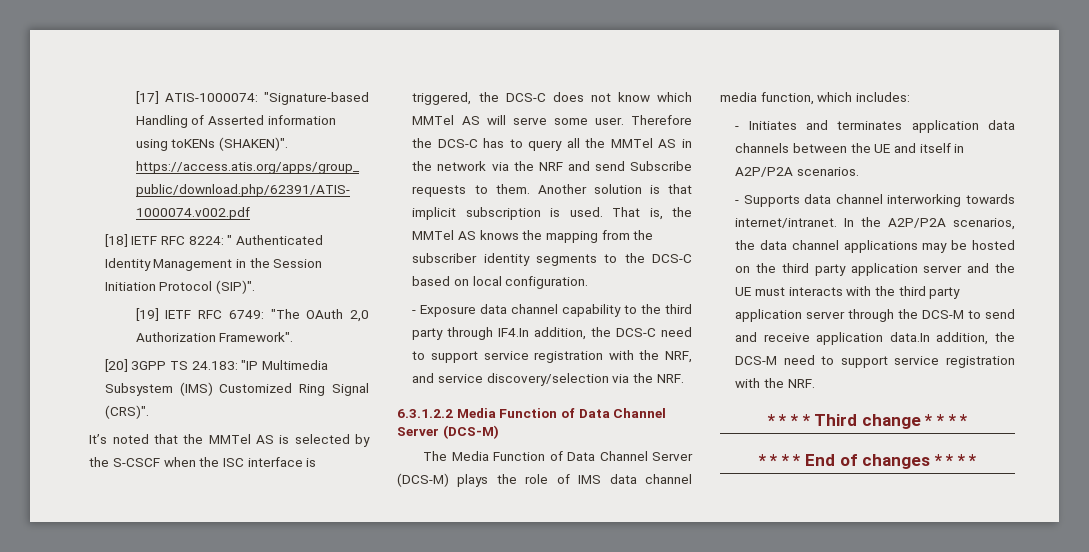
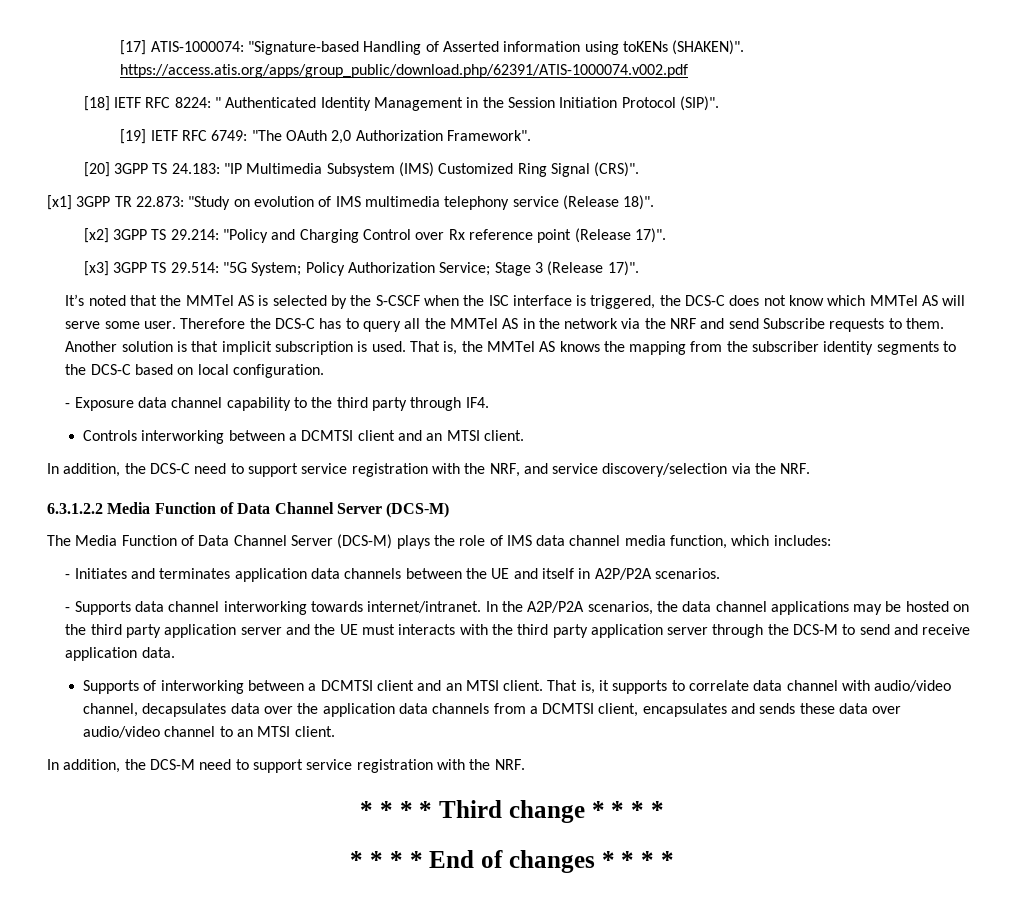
+ [x1] 3GPP TR 22.873: "Study on evolution of IMS multimedia telephony service (Release 18)".
+ [x2] 3GPP TS 29.214: "Policy and Charging Control over Rx reference point (Release 17)".
+ [x3] 3GPP TS 29.514: "5G System; Policy Authorization Service; Stage 3 (Release 17)".
- - Exposure data channel capability to the third party through IF4.In addition, the DCS-C need to support service registration with the NRF, and service discovery/selection via the NRF.
+ - Exposure data channel capability to the third party through IF4.
+ Controls interworking between a DCMTSI client and an MTSI client.
+ In addition, the DCS-C need to support service registration with the NRF, and service discovery/selection via the NRF.
- In the A2P/P2A scenarios, the data channel applications may be hosted on the third party application server and the UE must interacts with the third party application server through the DCS-M to send and receive application data.In addition, the DCS-M need to support service registration with the NRF.
+ In the A2P/P2A scenarios, the data channel applications may be hosted on the third party application server and the UE must interacts with the third party application server through the DCS-M to send and receive application data.
+ Supports of interworking between a DCMTSI client and an MTSI client. That is, it supports to correlate data channel with audio/video channel, decapsulates data over the application data channels from a DCMTSI client, encapsulates and sends these data over audio/video channel to an MTSI client.
+ In addition, the DCS-M need to support service registration with the NRF.

